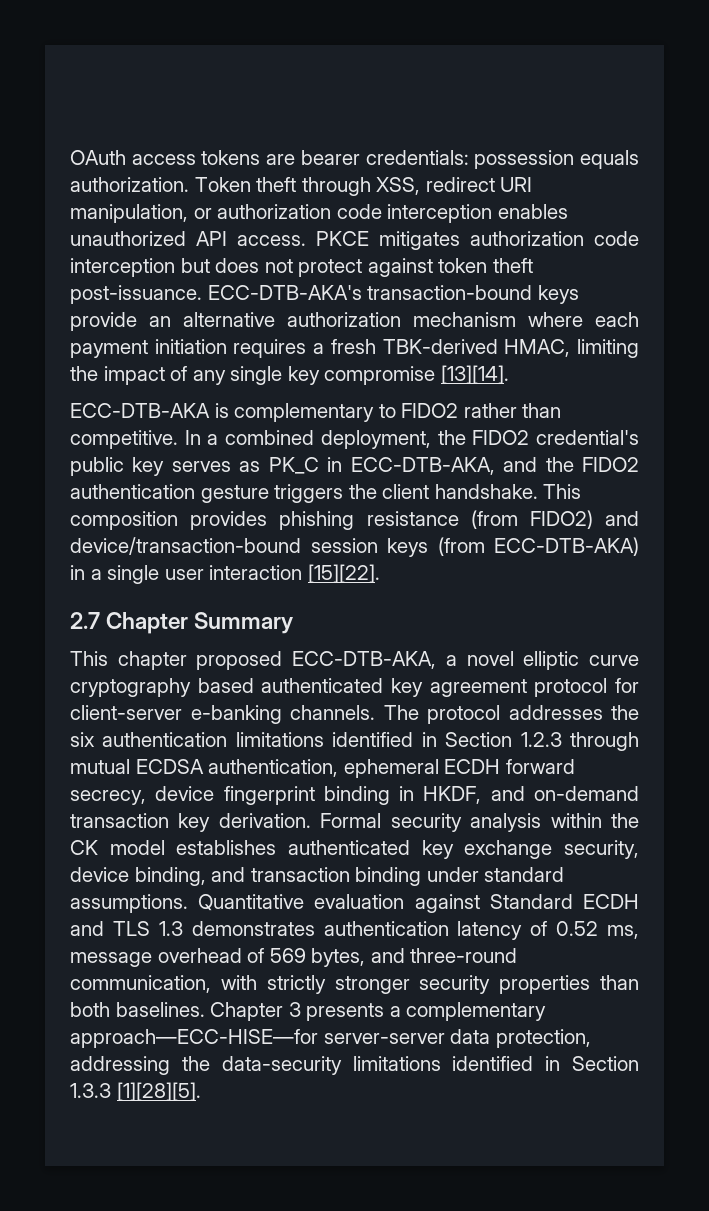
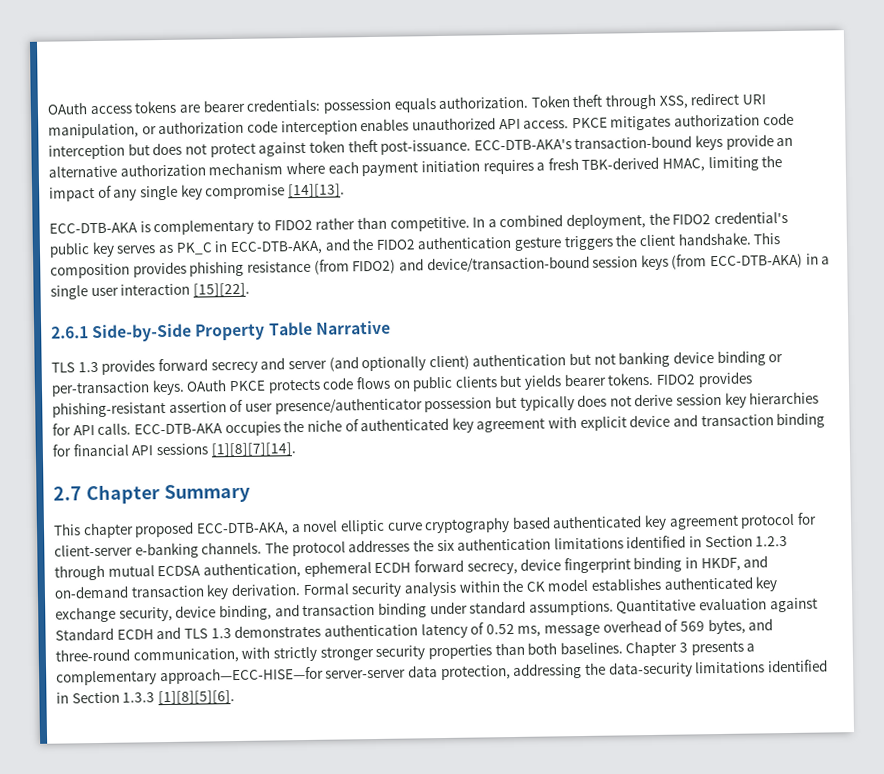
- ECC-DTB-AKA's transaction-bound keys provide an alternative authorization mechanism where each payment initiation requires a fresh TBK-derived HMAC, limiting the impact of any single key compromise [13][14].
+ ECC-DTB-AKA's transaction-bound keys provide an alternative authorization mechanism where each payment initiation requires a fresh TBK-derived HMAC, limiting the impact of any single key compromise [14][13].
+ 2.6.1 Side-by-Side Property Table Narrative
+ TLS 1.3 provides forward secrecy and server (and optionally client) authentication but not banking device binding or per-transaction keys. OAuth PKCE protects code flows on public clients but yields bearer tokens. FIDO2 provides phishing-resistant assertion of user presence/authenticator possession but typically does not derive session key hierarchies for API calls. ECC-DTB-AKA occupies the niche of authenticated key agreement with explicit device and transaction binding for financial API sessions [1][8][7][14].
- Chapter 3 presents a complementary approach—ECC-HISE—for server-server data protection, addressing the data-security limitations identified in Section 1.3.3 [1][28][5].
+ Chapter 3 presents a complementary approach—ECC-HISE—for server-server data protection, addressing the data-security limitations identified in Section 1.3.3 [1][8][5][6].

